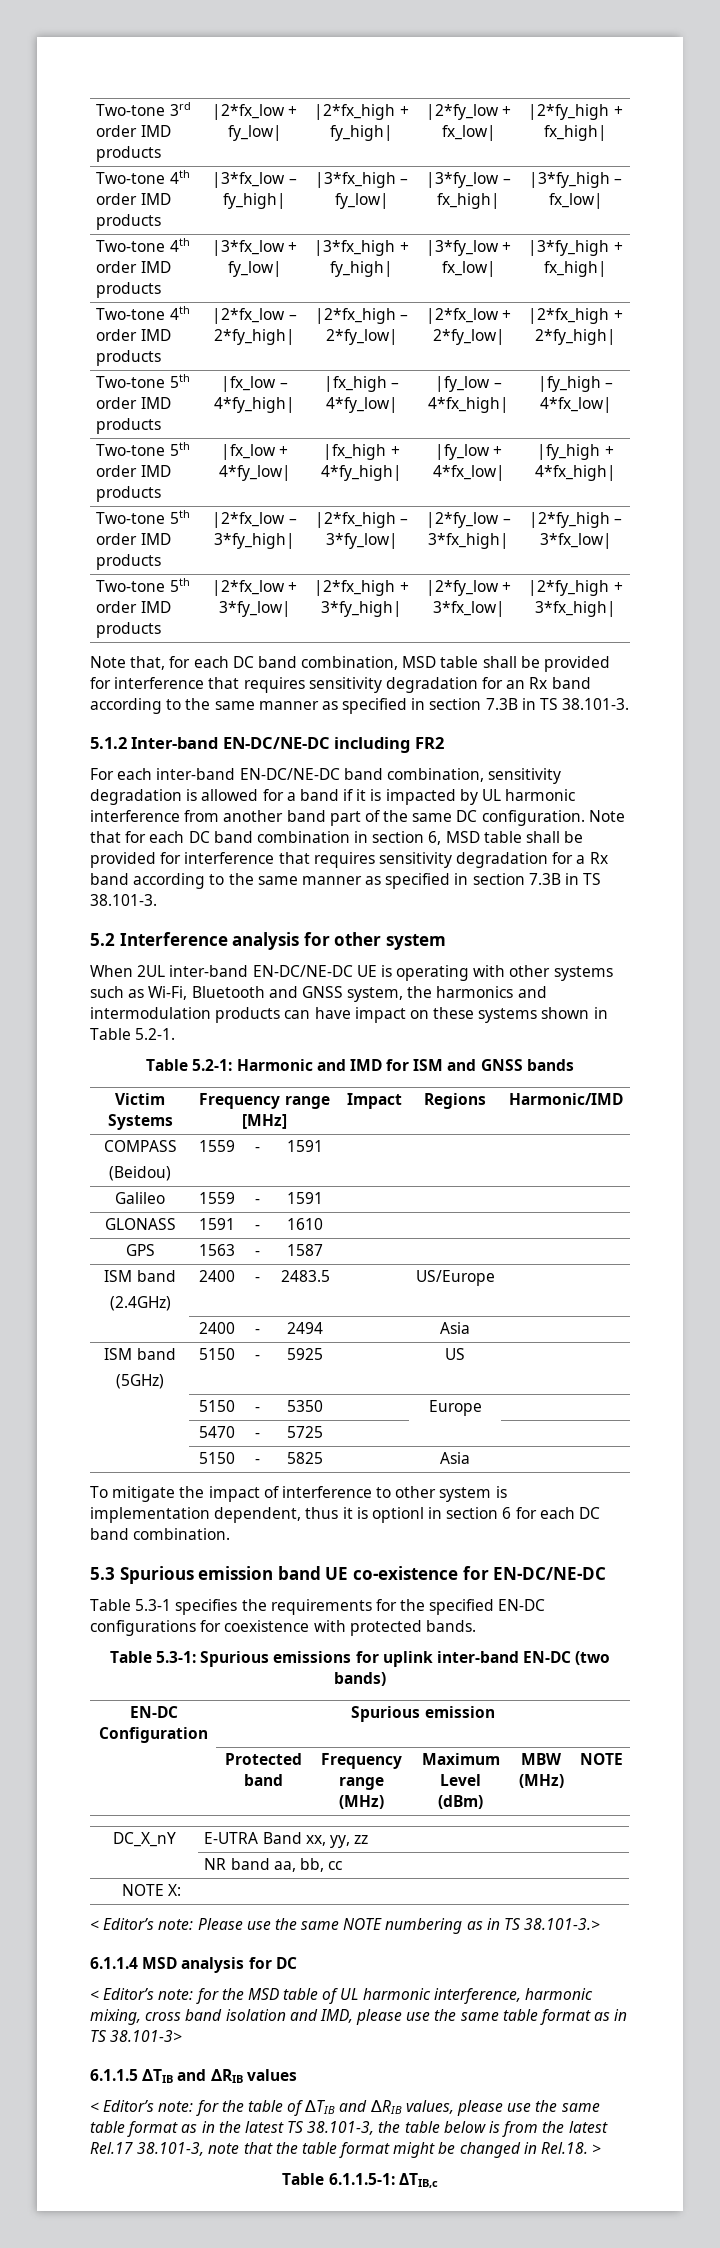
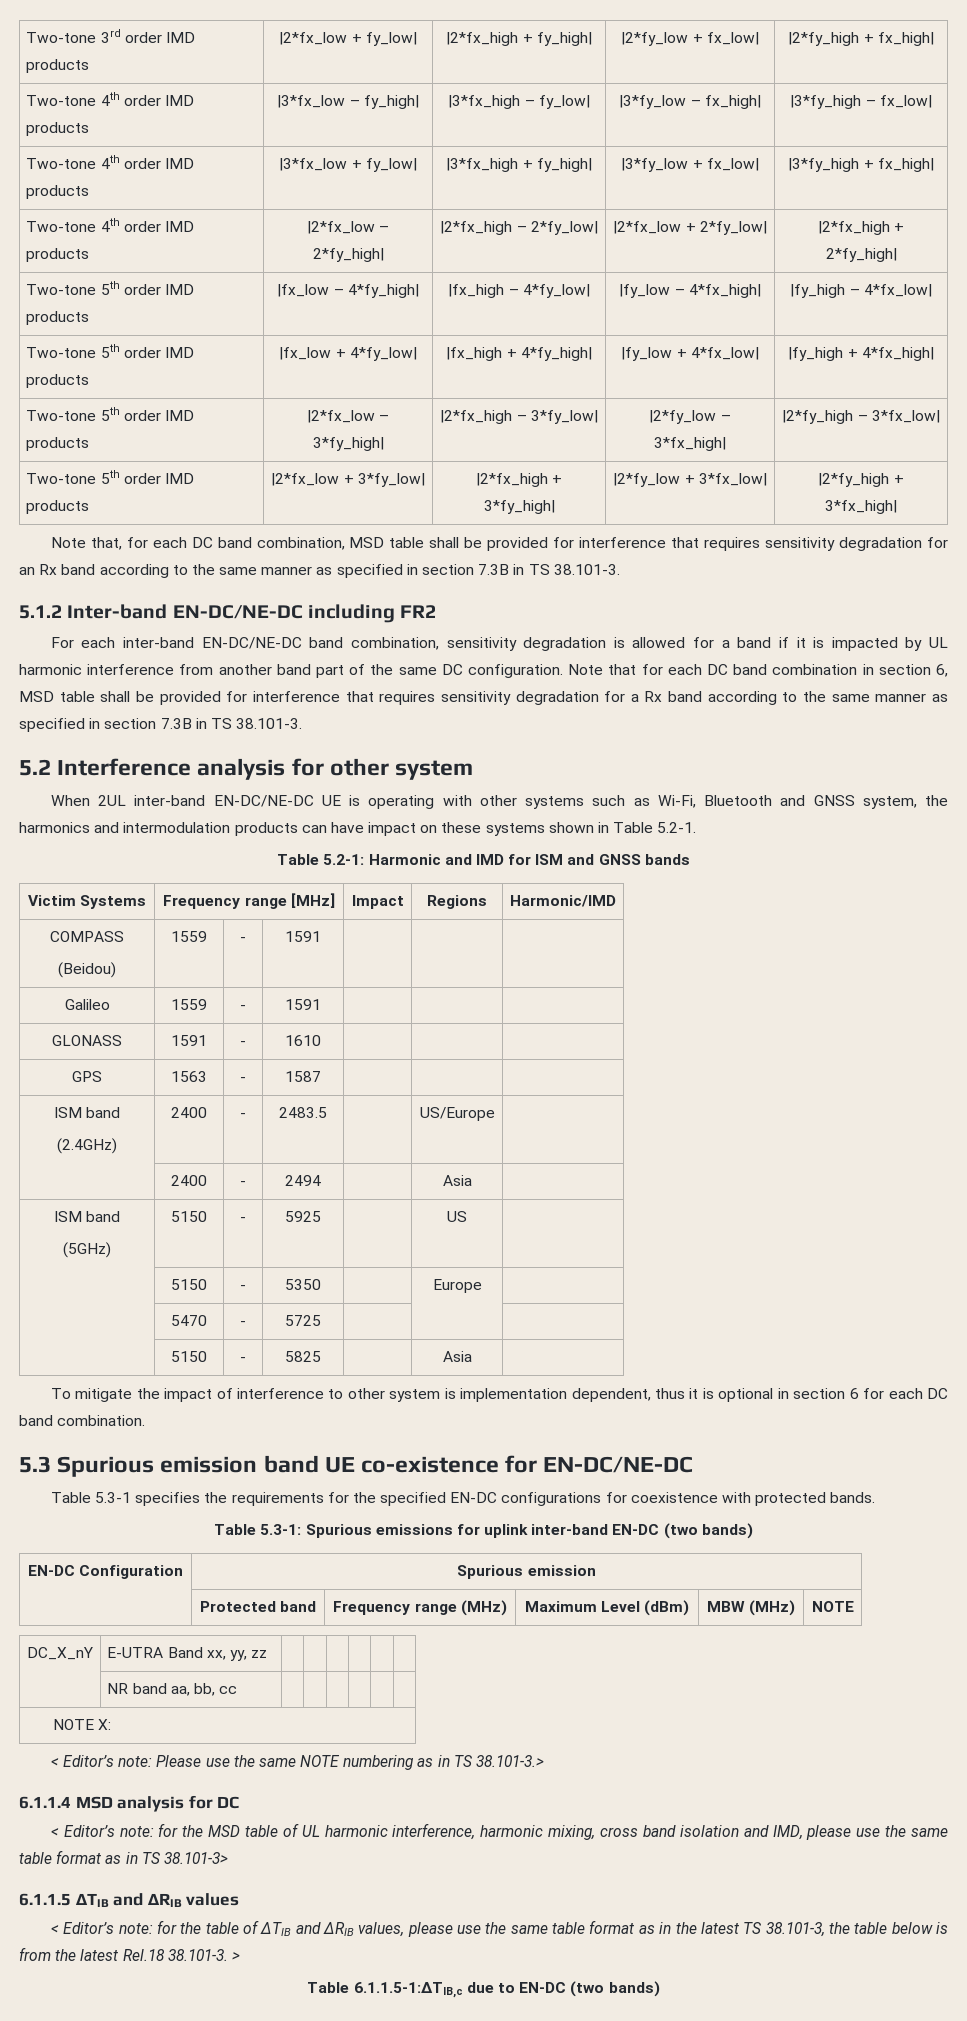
- To mitigate the impact of interference to other system is implementation dependent, thus it is optionl in section 6 for each DC band combination.
+ To mitigate the impact of interference to other system is implementation dependent, thus it is optional in section 6 for each DC band combination.
- < Editor’s note: for the table of ∆TIB and ∆RIB values, please use the same table format as in the latest TS 38.101-3, the table below is from the latest Rel.17 38.101-3, note that the table format might be changed in Rel.18. >
- Table 6.1.1.5-1: ΔTIB,c
+ < Editor’s note: for the table of ∆TIB and ∆RIB values, please use the same table format as in the latest TS 38.101-3, the table below is from the latest Rel.18 38.101-3. >
+ Table 6.1.1.5-1:ΔTIB,c due to EN-DC (two bands)

